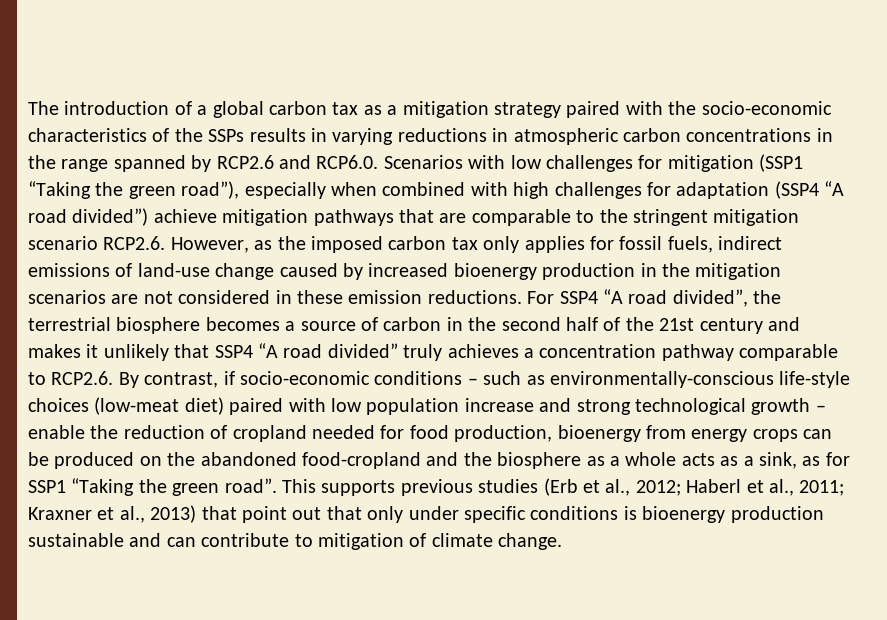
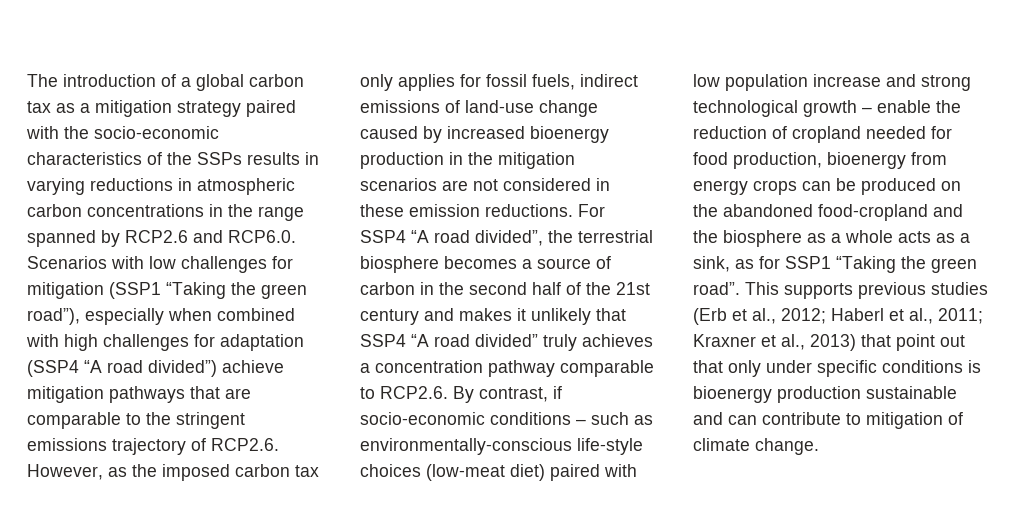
- The introduction of a global carbon tax as a mitigation strategy paired with the socio-economic characteristics of the SSPs results in varying reductions in atmospheric carbon concentrations in the range spanned by RCP2.6 and RCP6.0. Scenarios with low challenges for mitigation (SSP1 “Taking the green road”), especially when combined with high challenges for adaptation (SSP4 “A road divided”) achieve mitigation pathways that are comparable to the stringent mitigation scenario RCP2.6. However, as the imposed carbon tax only applies for fossil fuels, indirect emissions of land-use change caused by increased bioenergy production in the mitigation scenarios are not considered in these emission reductions.
+ The introduction of a global carbon tax as a mitigation strategy paired with the socio-economic characteristics of the SSPs results in varying reductions in atmospheric carbon concentrations in the range spanned by RCP2.6 and RCP6.0. Scenarios with low challenges for mitigation (SSP1 “Taking the green road”), especially when combined with high challenges for adaptation (SSP4 “A road divided”) achieve mitigation pathways that are comparable to the stringent emissions trajectory of RCP2.6. However, as the imposed carbon tax only applies for fossil fuels, indirect emissions of land-use change caused by increased bioenergy production in the mitigation scenarios are not considered in these emission reductions.

